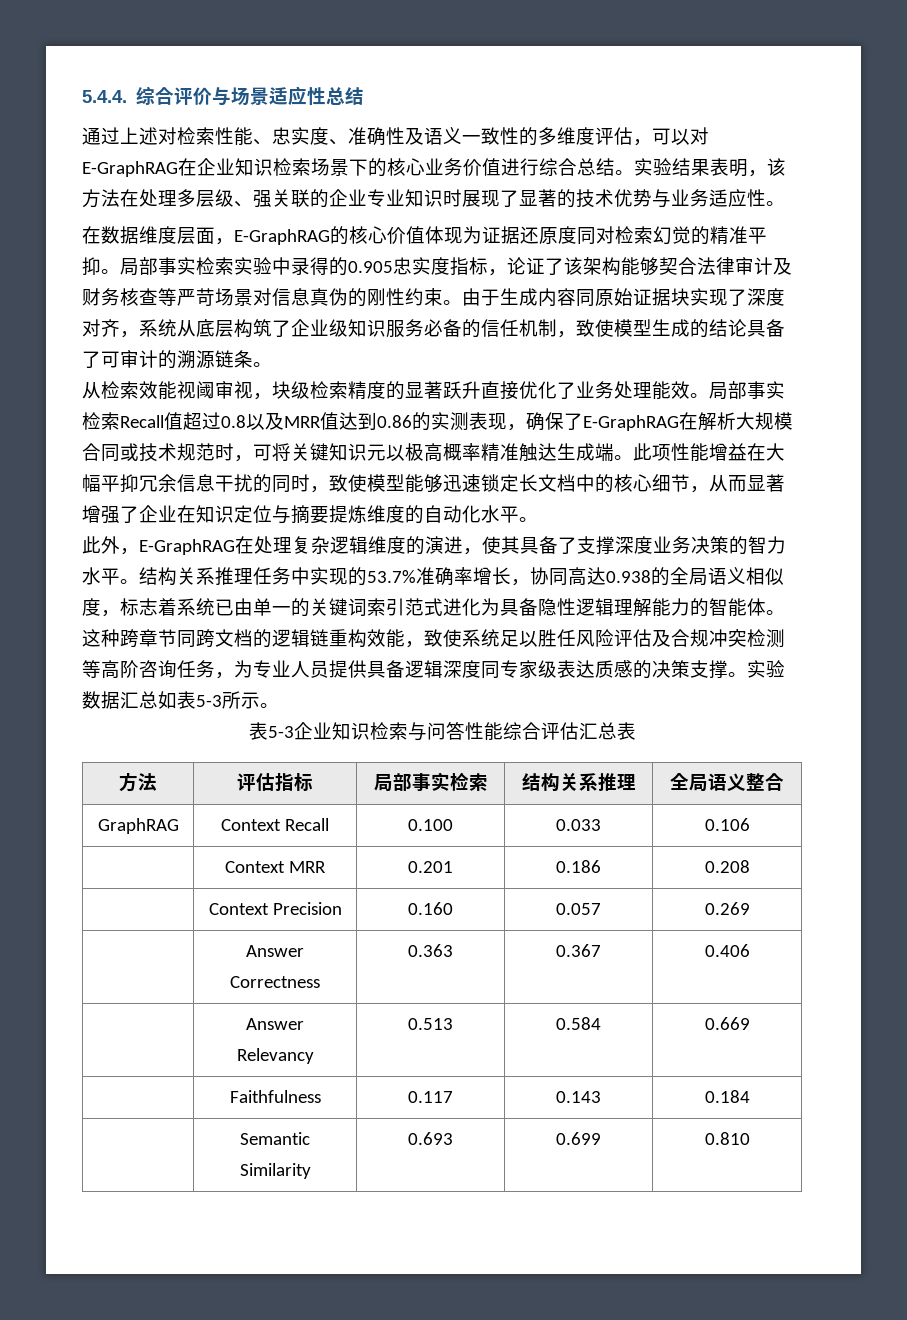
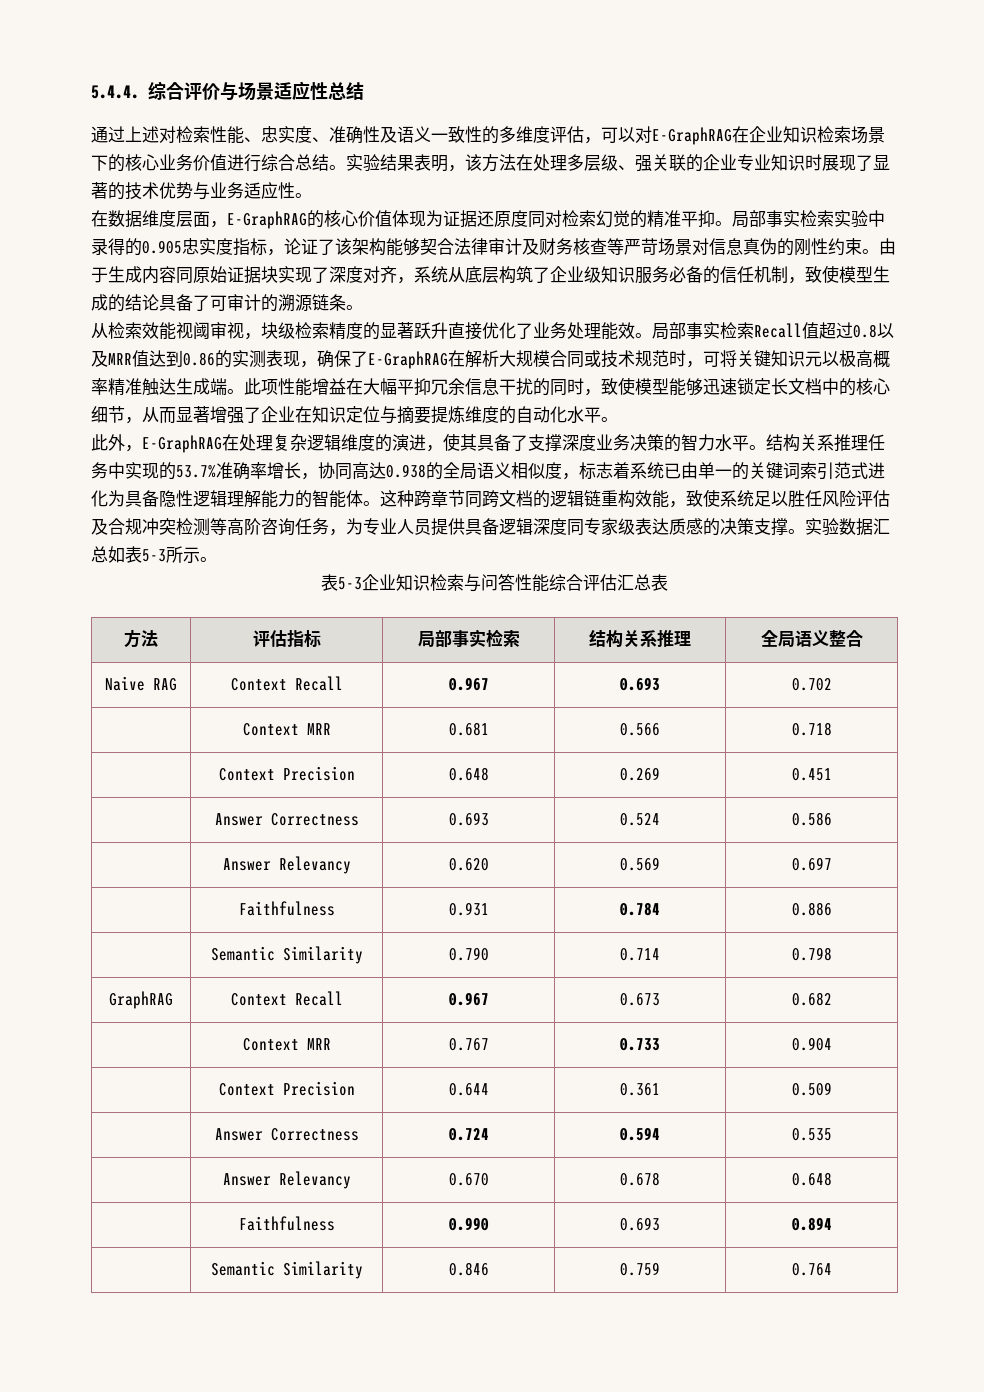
+ Naive RAG | Context Recall | 0.967 | 0.693 | 0.702
+ | Context MRR | 0.681 | 0.566 | 0.718
+ | Context Precision | 0.648 | 0.269 | 0.451
+ | Answer Correctness | 0.693 | 0.524 | 0.586
+ | Answer Relevancy | 0.620 | 0.569 | 0.697
+ | Faithfulness | 0.931 | 0.784 | 0.886
+ | Semantic Similarity | 0.790 | 0.714 | 0.798
- GraphRAG | Context Recall | 0.100 | 0.033 | 0.106
- | Context MRR | 0.201 | 0.186 | 0.208
- | Context Precision | 0.160 | 0.057 | 0.269
- | Answer Correctness | 0.363 | 0.367 | 0.406
- | Answer Relevancy | 0.513 | 0.584 | 0.669
- | Faithfulness | 0.117 | 0.143 | 0.184
- | Semantic Similarity | 0.693 | 0.699 | 0.810
+ GraphRAG | Context Recall | 0.967 | 0.673 | 0.682
+ | Context MRR | 0.767 | 0.733 | 0.904
+ | Context Precision | 0.644 | 0.361 | 0.509
+ | Answer Correctness | 0.724 | 0.594 | 0.535
+ | Answer Relevancy | 0.670 | 0.678 | 0.648
+ | Faithfulness | 0.990 | 0.693 | 0.894
+ | Semantic Similarity | 0.846 | 0.759 | 0.764

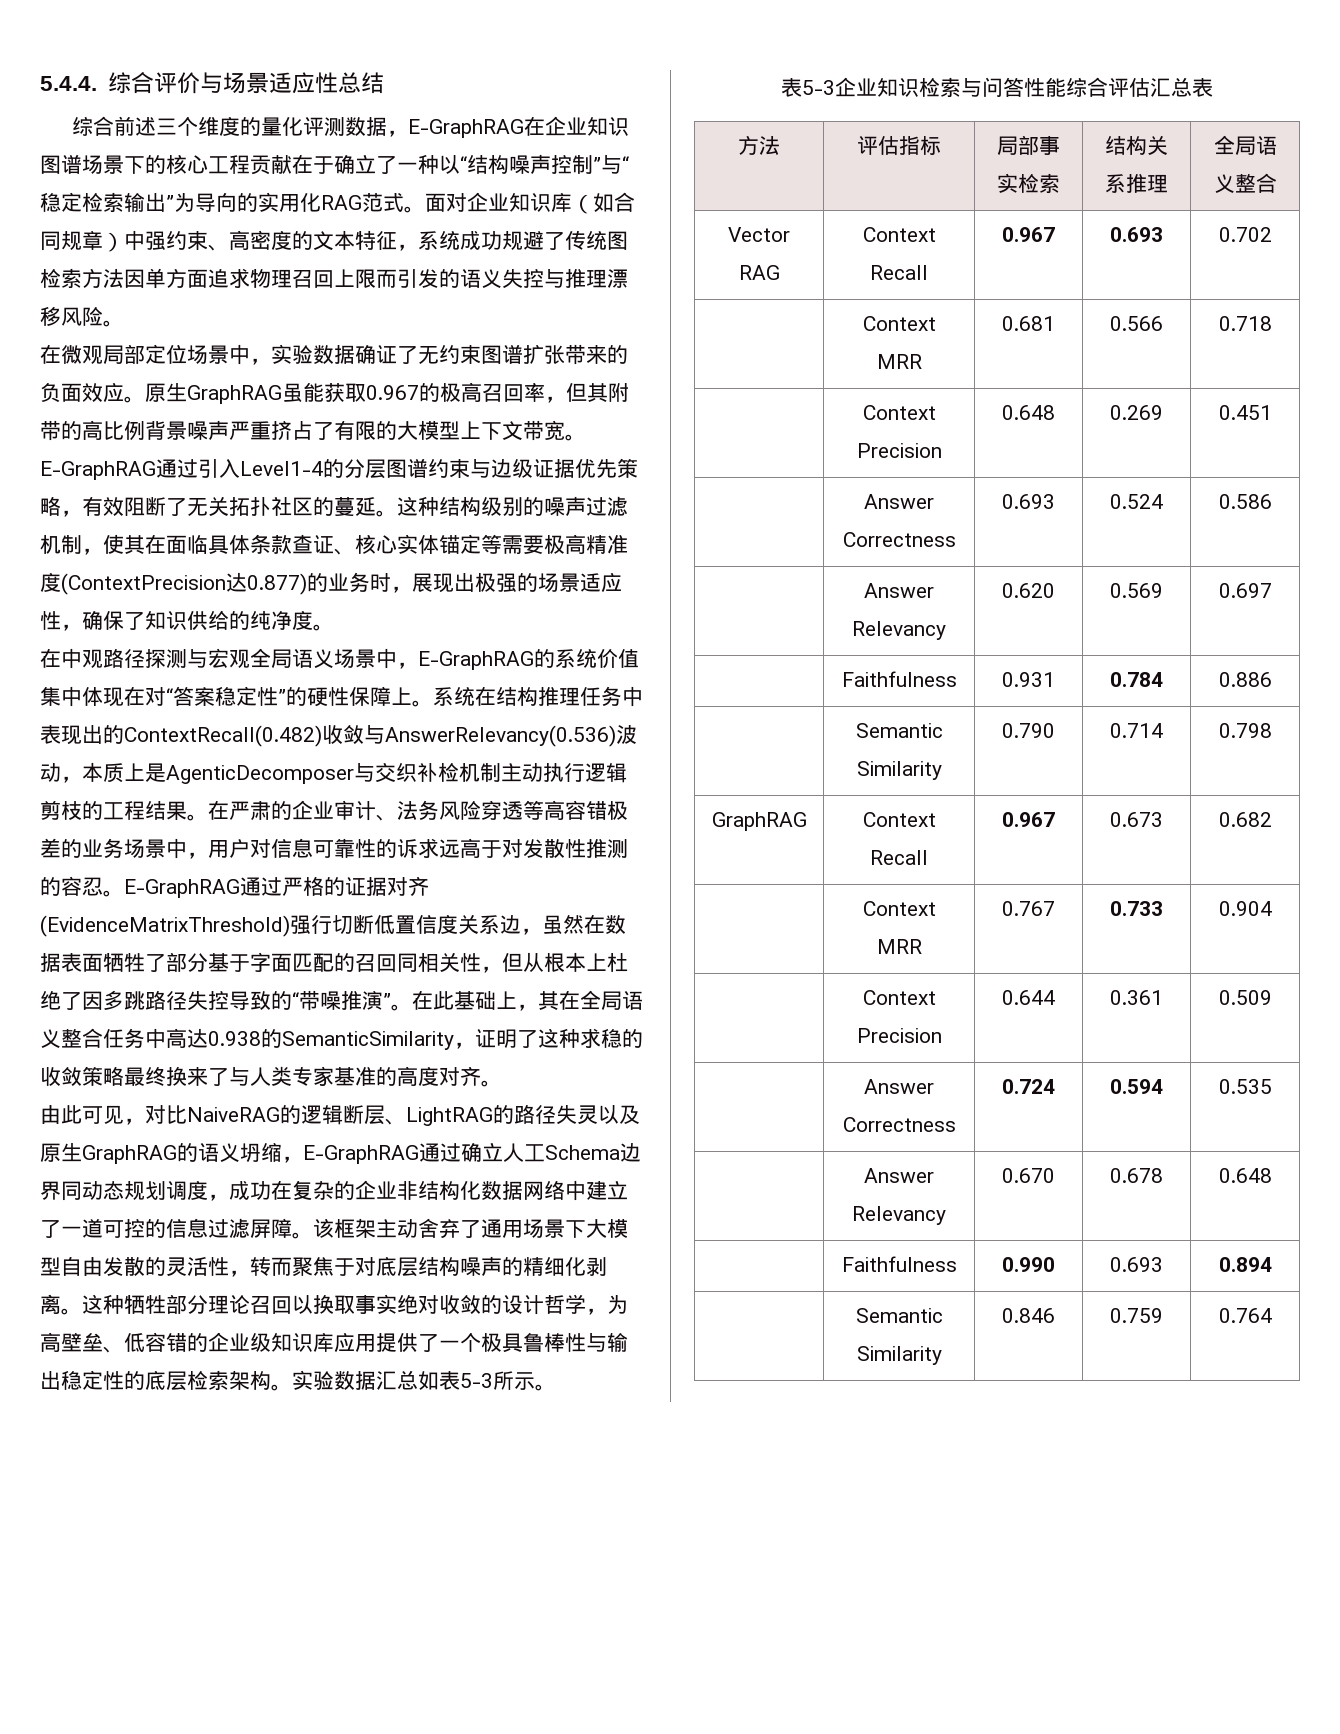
- 通过上述对检索性能、忠实度、准确性及语义一致性的多维度评估，可以对E-GraphRAG在企业知识检索场景下的核心业务价值进行综合总结。实验结果表明，该方法在处理多层级、强关联的企业专业知识时展现了显著的技术优势与业务适应性。
- 在数据维度层面，E-GraphRAG的核心价值体现为证据还原度同对检索幻觉的精准平抑。局部事实检索实验中录得的0.905忠实度指标，论证了该架构能够契合法律审计及财务核查等严苛场景对信息真伪的刚性约束。由于生成内容同原始证据块实现了深度对齐，系统从底层构筑了企业级知识服务必备的信任机制，致使模型生成的结论具备了可审计的溯源链条。
- 从检索效能视阈审视，块级检索精度的显著跃升直接优化了业务处理能效。局部事实检索Recall值超过0.8以及MRR值达到0.86的实测表现，确保了E-GraphRAG在解析大规模合同或技术规范时，可将关键知识元以极高概率精准触达生成端。此项性能增益在大幅平抑冗余信息干扰的同时，致使模型能够迅速锁定长文档中的核心细节，从而显著增强了企业在知识定位与摘要提炼维度的自动化水平。
- 此外，E-GraphRAG在处理复杂逻辑维度的演进，使其具备了支撑深度业务决策的智力水平。结构关系推理任务中实现的53.7%准确率增长，协同高达0.938的全局语义相似度，标志着系统已由单一的关键词索引范式进化为具备隐性逻辑理解能力的智能体。这种跨章节同跨文档的逻辑链重构效能，致使系统足以胜任风险评估及合规冲突检测等高阶咨询任务，为专业人员提供具备逻辑深度同专家级表达质感的决策支撑。
+ 综合前述三个维度的量化评测数据，E-GraphRAG在企业知识图谱场景下的核心工程贡献在于确立了一种以“结构噪声控制”与“稳定检索输出”为导向的实用化RAG范式。面对企业知识库（如合同规章）中强约束、高密度的文本特征，系统成功规避了传统图检索方法因单方面追求物理召回上限而引发的语义失控与推理漂移风险。
+ 在微观局部定位场景中，实验数据确证了无约束图谱扩张带来的负面效应。原生GraphRAG虽能获取0.967的极高召回率，但其附带的高比例背景噪声严重挤占了有限的大模型上下文带宽。E-GraphRAG通过引入Level1-4的分层图谱约束与边级证据优先策略，有效阻断了无关拓扑社区的蔓延。这种结构级别的噪声过滤机制，使其在面临具体条款查证、核心实体锚定等需要极高精准度(ContextPrecision达0.877)的业务时，展现出极强的场景适应性，确保了知识供给的纯净度。
+ 在中观路径探测与宏观全局语义场景中，E-GraphRAG的系统价值集中体现在对“答案稳定性”的硬性保障上。系统在结构推理任务中表现出的ContextRecall(0.482)收敛与AnswerRelevancy(0.536)波动，本质上是AgenticDecomposer与交织补检机制主动执行逻辑剪枝的工程结果。在严肃的企业审计、法务风险穿透等高容错极差的业务场景中，用户对信息可靠性的诉求远高于对发散性推测的容忍。E-GraphRAG通过严格的证据对齐(EvidenceMatrixThreshold)强行切断低置信度关系边，虽然在数据表面牺牲了部分基于字面匹配的召回同相关性，但从根本上杜绝了因多跳路径失控导致的“带噪推演”。在此基础上，其在全局语义整合任务中高达0.938的SemanticSimilarity，证明了这种求稳的收敛策略最终换来了与人类专家基准的高度对齐。
+ 由此可见，对比NaiveRAG的逻辑断层、LightRAG的路径失灵以及原生GraphRAG的语义坍缩，E-GraphRAG通过确立人工Schema边界同动态规划调度，成功在复杂的企业非结构化数据网络中建立了一道可控的信息过滤屏障。该框架主动舍弃了通用场景下大模型自由发散的灵活性，转而聚焦于对底层结构噪声的精细化剥离。这种牺牲部分理论召回以换取事实绝对收敛的设计哲学，为高壁垒、低容错的企业级知识库应用提供了一个极具鲁棒性与输出稳定性的底层检索架构。
- Naive RAG | Context Recall | 0.967 | 0.693 | 0.702
+ Vector RAG | Context Recall | 0.967 | 0.693 | 0.702

